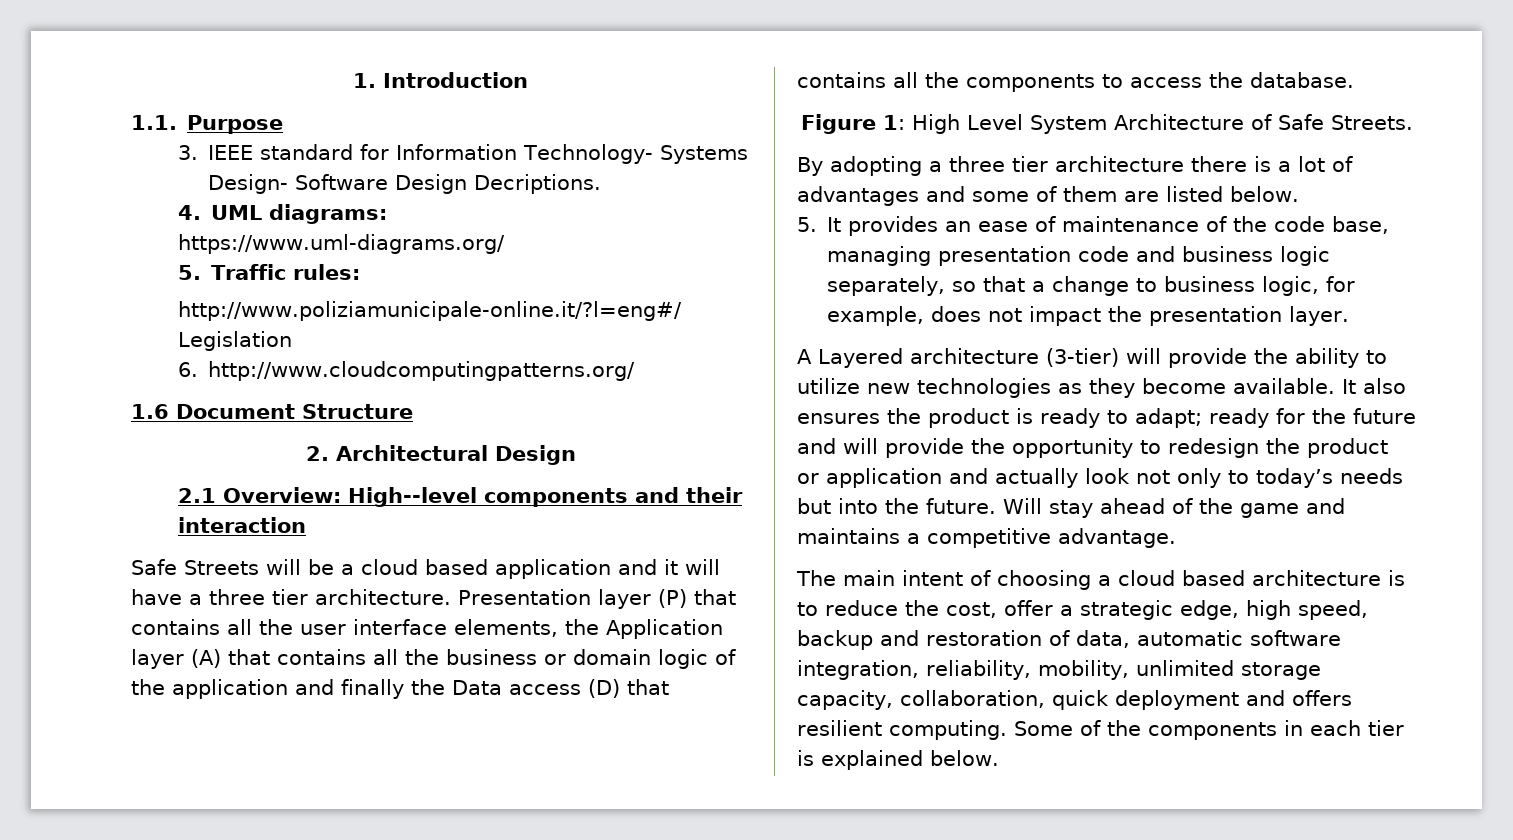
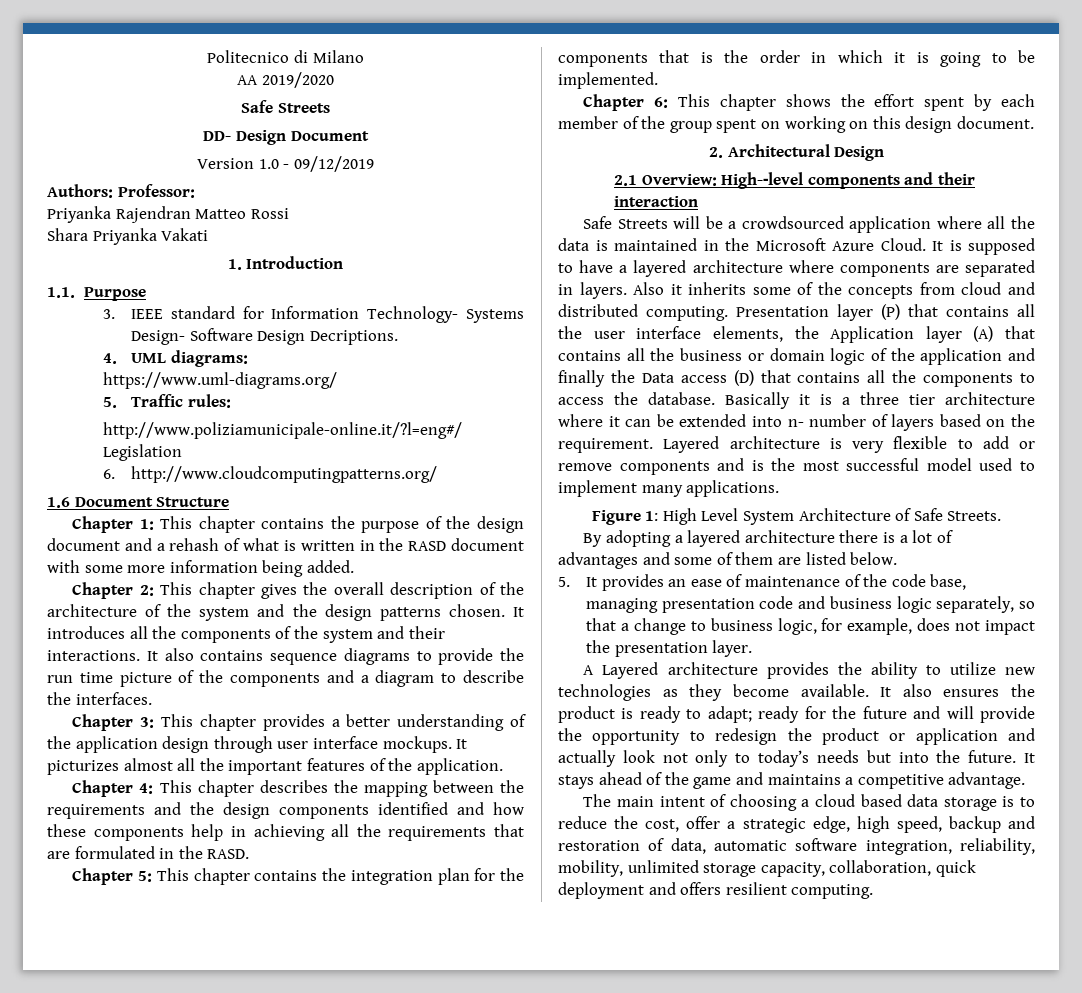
+ Politecnico di Milano
+ AA 2019/2020
+ Safe Streets
+ DD- Design Document
+ Version 1.0 - 09/12/2019
+ Authors: Professor:
+ Priyanka Rajendran Matteo Rossi
+ Shara Priyanka Vakati
+ Chapter 1: This chapter contains the purpose of the design document and a rehash of what is written in the RASD document with some more information being added.
+ Chapter 2: This chapter gives the overall description of the architecture of the system and the design patterns chosen. It introduces all the components of the system and their interactions. It also contains sequence diagrams to provide the run time picture of the components and a diagram to describe the interfaces.
+ Chapter 3: This chapter provides a better understanding of the application design through user interface mockups. It picturizes almost all the important features of the application.
+ Chapter 4: This chapter describes the mapping between the requirements and the design components identified and how these components help in achieving all the requirements that are formulated in the RASD.
+ Chapter 5: This chapter contains the integration plan for the components that is the order in which it is going to be implemented.
+ Chapter 6: This chapter shows the effort spent by each member of the group spent on working on this design document.
- Safe Streets will be a cloud based application and it will have a three tier architecture.
+ Safe Streets will be a crowdsourced application where all the data is maintained in the Microsoft Azure Cloud. It is supposed to have a layered architecture where components are separated in layers. Also it inherits some of the concepts from cloud and distributed computing.
+ Basically it is a three tier architecture where it can be extended into n- number of layers based on the requirement. Layered architecture is very flexible to add or remove components and is the most successful model used to implement many applications.
- By adopting a three tier architecture there is a lot of advantages and some of them are listed below.
+ By adopting a layered architecture there is a lot of advantages and some of them are listed below.
- A Layered architecture (3-tier) will provide the ability to utilize new technologies as they become available.
+ A Layered architecture provides the ability to utilize new technologies as they become available.
- Will stay ahead of the game and maintains a competitive advantage.
+ It stays ahead of the game and maintains a competitive advantage.
- The main intent of choosing a cloud based architecture is to reduce the cost, offer a strategic edge, high speed, backup and restoration of data, automatic software integration, reliability, mobility, unlimited storage capacity, collaboration, quick deployment and offers resilient computing. Some of the components in each tier is explained below.
+ The main intent of choosing a cloud based data storage is to reduce the cost, offer a strategic edge, high speed, backup and restoration of data, automatic software integration, reliability, mobility, unlimited storage capacity, collaboration, quick deployment and offers resilient computing.

